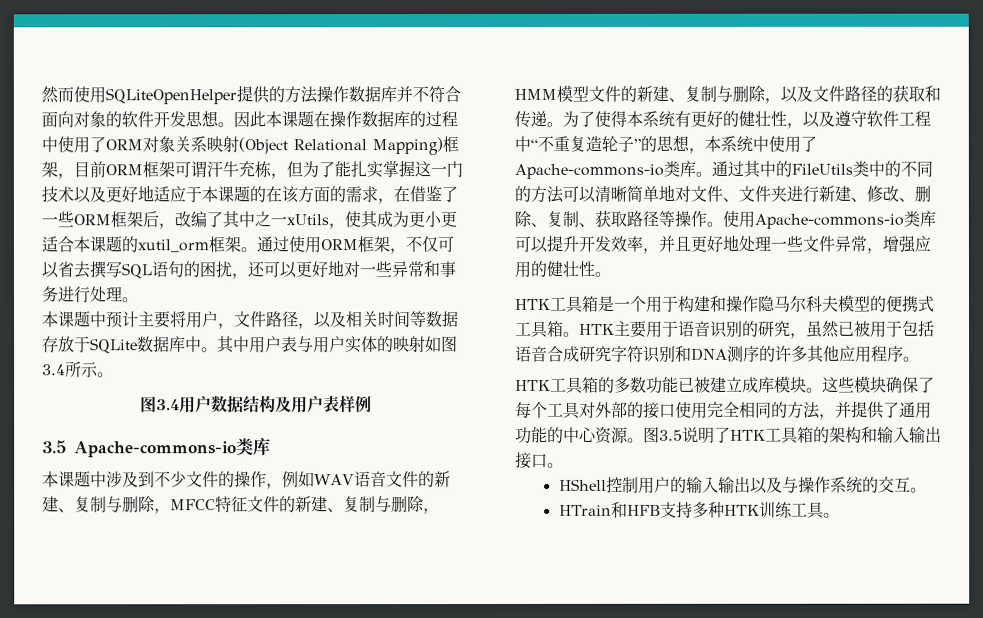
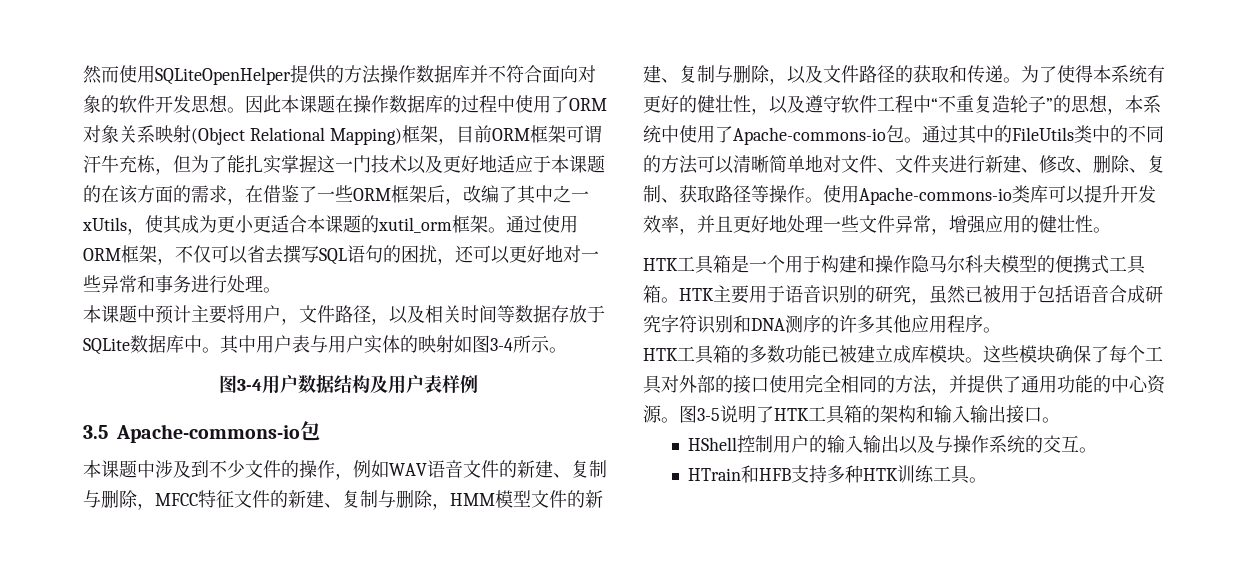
- 其中用户表与用户实体的映射如图3.4所示。
+ 其中用户表与用户实体的映射如图3-4所示。
- 图3.4用户数据结构及用户表样例
+ 图3-4用户数据结构及用户表样例
- 3.5 Apache-commons-io类库
+ 3.5 Apache-commons-io包
- 为了使得本系统有更好的健壮性，以及遵守软件工程中“不重复造轮子”的思想，本系统中使用了Apache-commons-io类库。
+ 为了使得本系统有更好的健壮性，以及遵守软件工程中“不重复造轮子”的思想，本系统中使用了Apache-commons-io包。
- 图3.5说明了HTK工具箱的架构和输入输出接口。
+ 图3-5说明了HTK工具箱的架构和输入输出接口。

